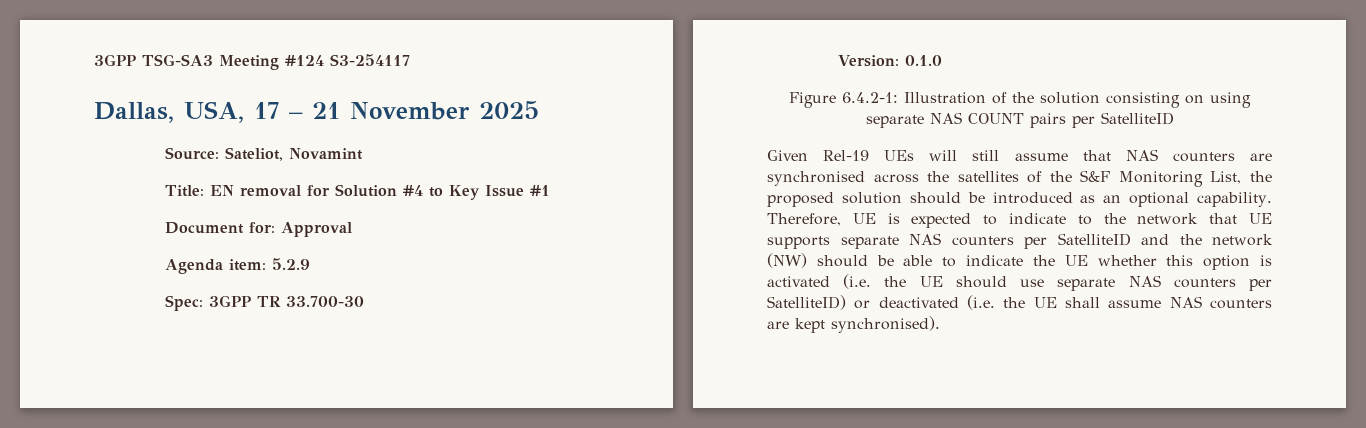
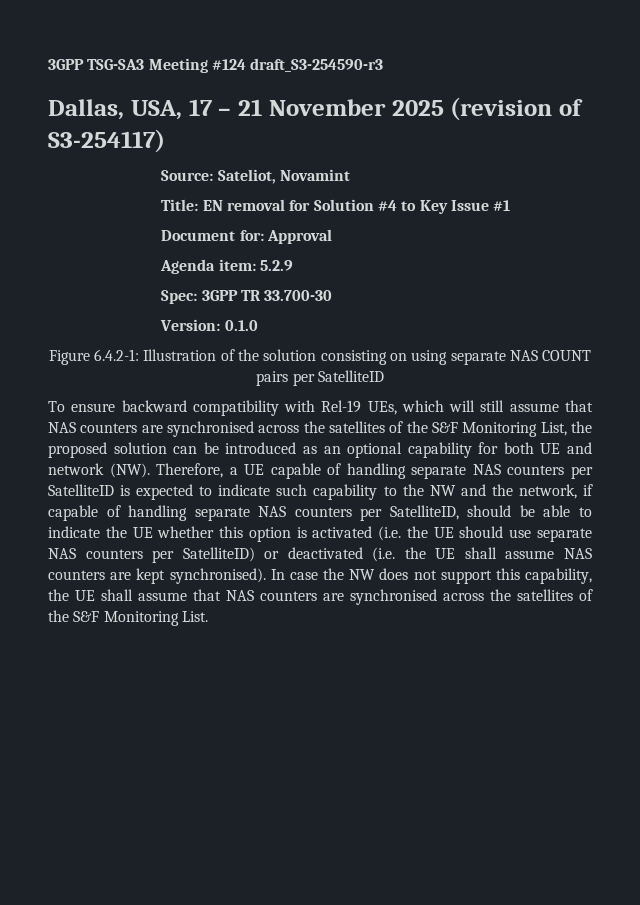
- 3GPP TSG-SA3 Meeting #124 S3-254117
+ 3GPP TSG-SA3 Meeting #124 draft_S3-254590-r3
- Dallas, USA, 17 – 21 November 2025
+ Dallas, USA, 17 – 21 November 2025 (revision of S3-254117)
- Given Rel-19 UEs will still assume that NAS counters are synchronised across the satellites of the S&F Monitoring List, the proposed solution should be introduced as an optional capability. Therefore, UE is expected to indicate to the network that UE supports separate NAS counters per SatelliteID and the network (NW) should be able to indicate the UE whether this option is activated (i.e. the UE should use separate NAS counters per SatelliteID) or deactivated (i.e. the UE shall assume NAS counters are kept synchronised).
+ To ensure backward compatibility with Rel-19 UEs, which will still assume that NAS counters are synchronised across the satellites of the S&F Monitoring List, the proposed solution can be introduced as an optional capability for both UE and network (NW). Therefore, a UE capable of handling separate NAS counters per SatelliteID is expected to indicate such capability to the NW and the network, if capable of handling separate NAS counters per SatelliteID, should be able to indicate the UE whether this option is activated (i.e. the UE should use separate NAS counters per SatelliteID) or deactivated (i.e. the UE shall assume NAS counters are kept synchronised).
+ In case the NW does not support this capability, the UE shall assume that NAS counters are synchronised across the satellites of the S&F Monitoring List.

